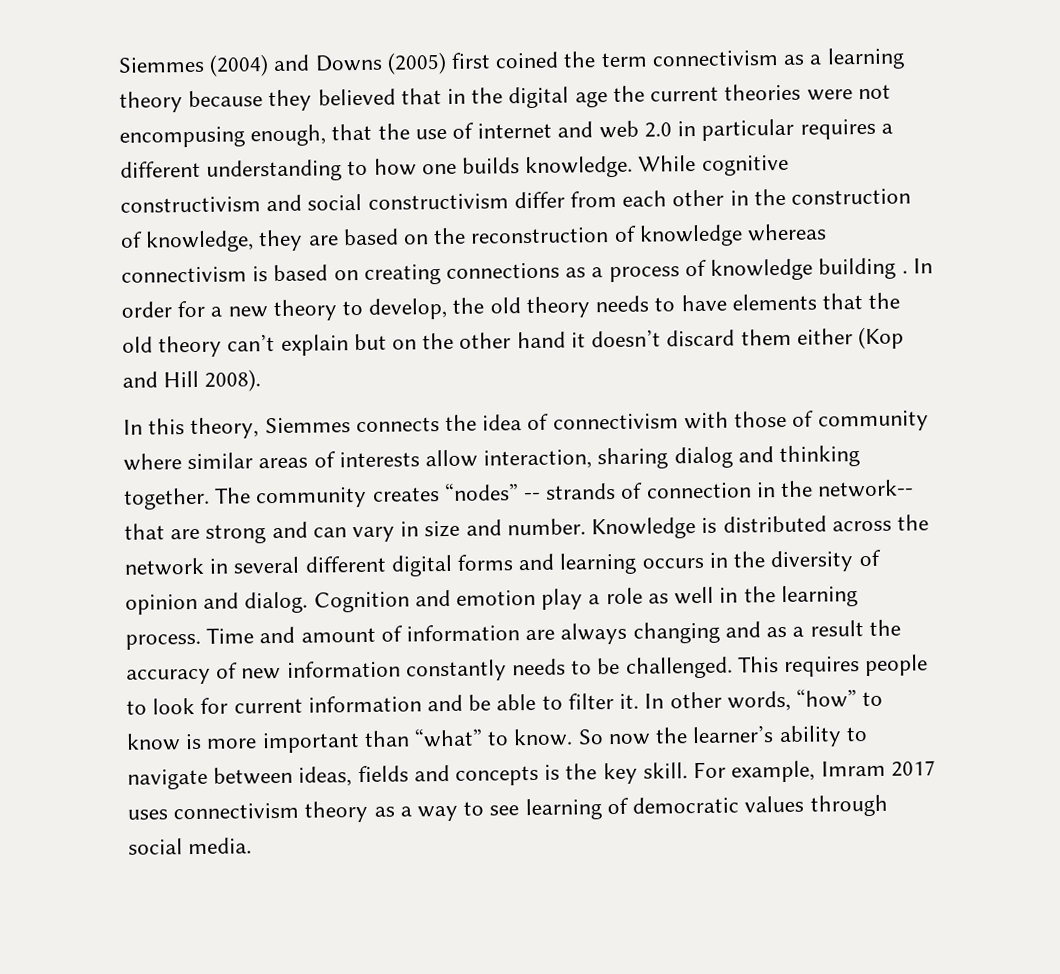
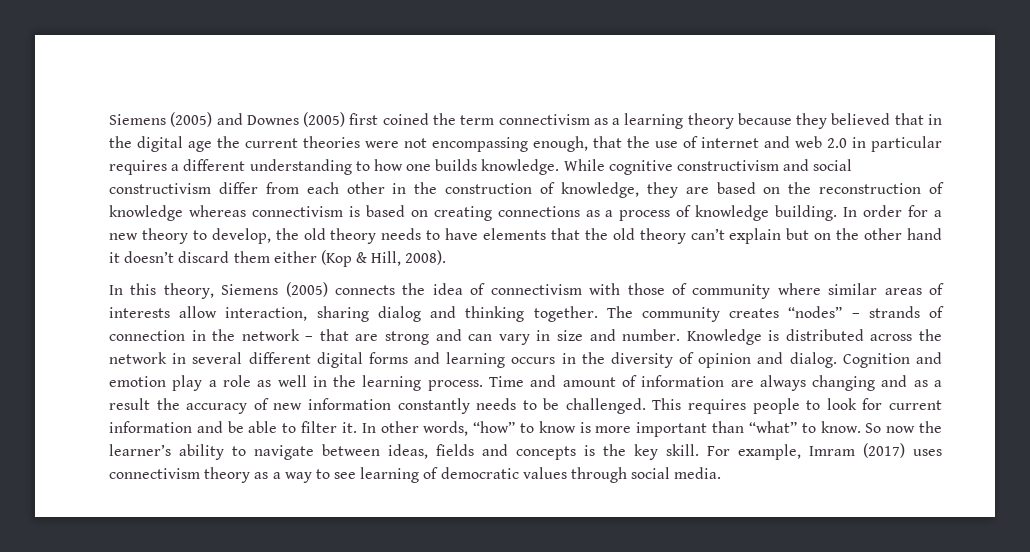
- Siemmes (2004) and Downs (2005) first coined the term connectivism as a learning theory because they believed that in the digital age the current theories were not encompusing enough, that the use of internet and web 2.0 in particular requires a different understanding to how one builds knowledge.
+ Siemens (2005) and Downes (2005) first coined the term connectivism as a learning theory because they believed that in the digital age the current theories were not encompassing enough, that the use of internet and web 2.0 in particular requires a different understanding to how one builds knowledge.
- While cognitive constructivism and social constructivism differ from each other in the construction of knowledge, they are based on the reconstruction of knowledge whereas connectivism is based on creating connections as a process of knowledge building .
+ While cognitive constructivism and social constructivism differ from each other in the construction of knowledge, they are based on the reconstruction of knowledge whereas connectivism is based on creating connections as a process of knowledge building.
- In order for a new theory to develop, the old theory needs to have elements that the old theory can’t explain but on the other hand it doesn’t discard them either (Kop and Hill 2008).
+ In order for a new theory to develop, the old theory needs to have elements that the old theory can’t explain but on the other hand it doesn’t discard them either (Kop & Hill, 2008).
- In this theory, Siemmes connects the idea of connectivism with those of community where similar areas of interests allow interaction, sharing dialog and thinking together.
+ In this theory, Siemens (2005) connects the idea of connectivism with those of community where similar areas of interests allow interaction, sharing dialog and thinking together.
- The community creates “nodes” -- strands of connection in the network-- that are strong and can vary in size and number.
+ The community creates “nodes” – strands of connection in the network – that are strong and can vary in size and number.
- For example, Imram 2017 uses connectivism theory as a way to see learning of democratic values through social media.
+ For example, Imram (2017) uses connectivism theory as a way to see learning of democratic values through social media.

